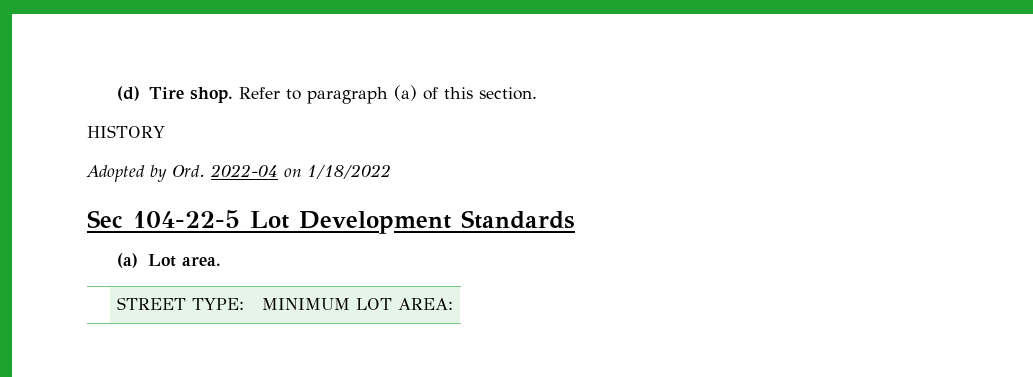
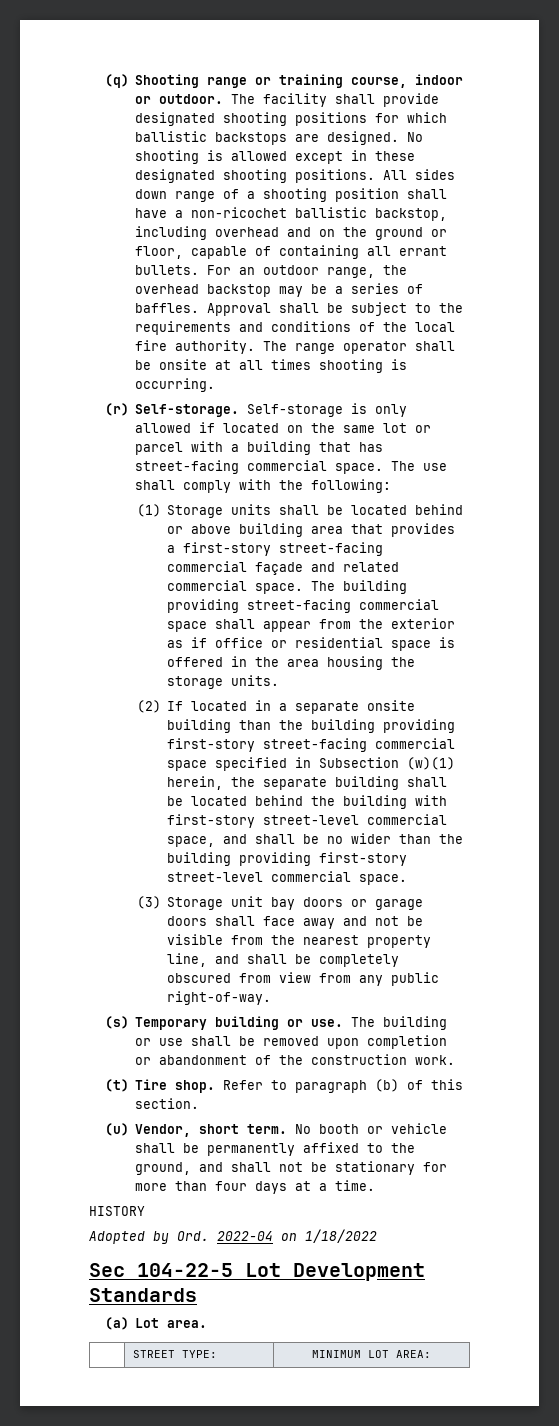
- (d) Tire shop.
+ (q) Shooting range or training course, indoor or outdoor. The facility shall provide designated shooting positions for which ballistic backstops are designed. No shooting is allowed except in these designated shooting positions. All sides down range of a shooting position shall have a non-ricochet ballistic backstop, including overhead and on the ground or floor, capable of containing all errant bullets. For an outdoor range, the overhead backstop may be a series of baffles. Approval shall be subject to the requirements and conditions of the local fire authority. The range operator shall be onsite at all times shooting is occurring.
+ (r) Self-storage. Self-storage is only allowed if located on the same lot or parcel with a building that has street-facing commercial space. The use shall comply with the following:
+ (1) Storage units shall be located behind or above building area that provides a first-story street-facing commercial façade and related commercial space. The building providing street-facing commercial space shall appear from the exterior as if office or residential space is offered in the area housing the storage units.
+ (2) If located in a separate onsite building than the building providing first-story street-facing commercial space specified in Subsection (w)(1) herein, the separate building shall be located behind the building with first-story street-level commercial space, and shall be no wider than the building providing first-story street-level commercial space.
+ (3) Storage unit bay doors or garage doors shall face away and not be visible from the nearest property line, and shall be completely obscured from view from any public right-of-way.
+ (s) Temporary building or use. The building or use shall be removed upon completion or abandonment of the construction work.
+ (t) Tire shop.
- Refer to paragraph (a) of this section.
+ Refer to paragraph (b) of this section.
+ (u) Vendor, short term. No booth or vehicle shall be permanently affixed to the ground, and shall not be stationary for more than four days at a time.

